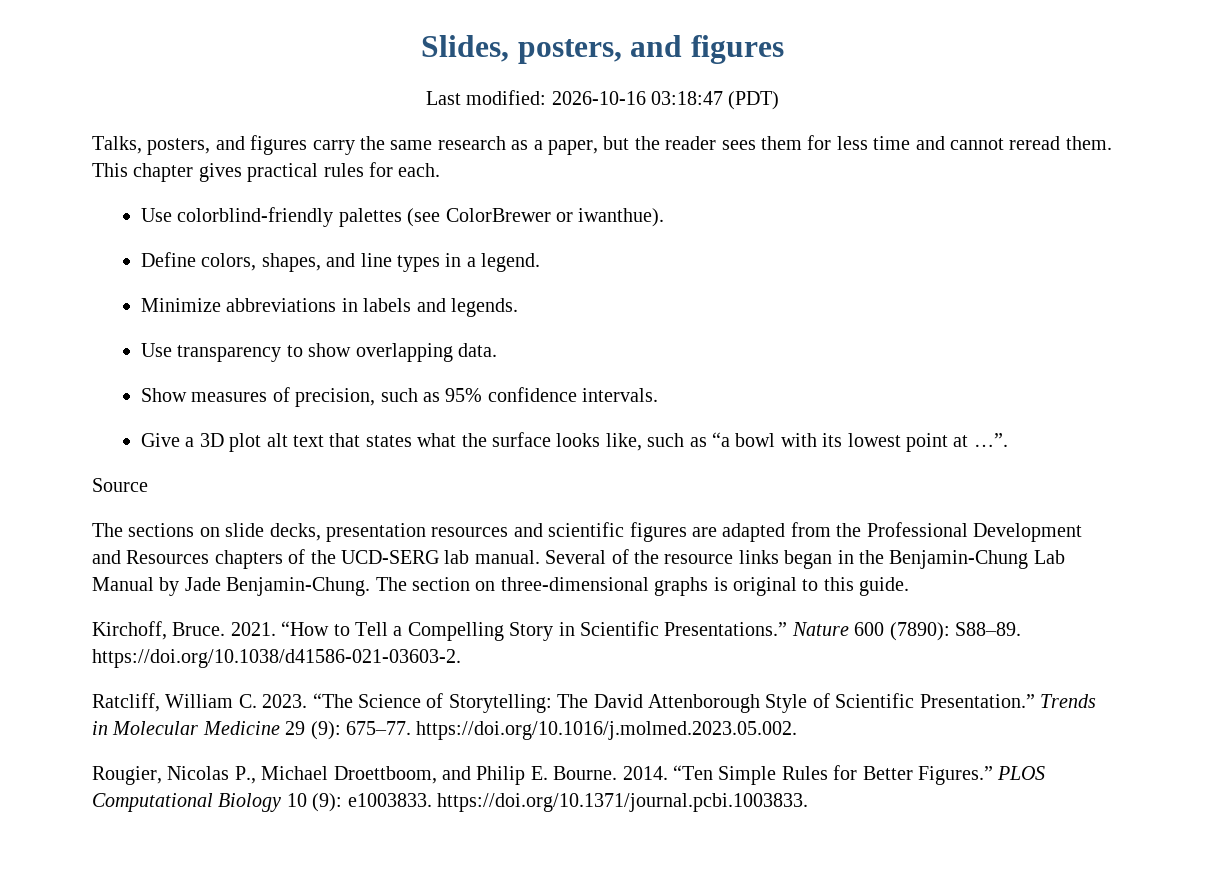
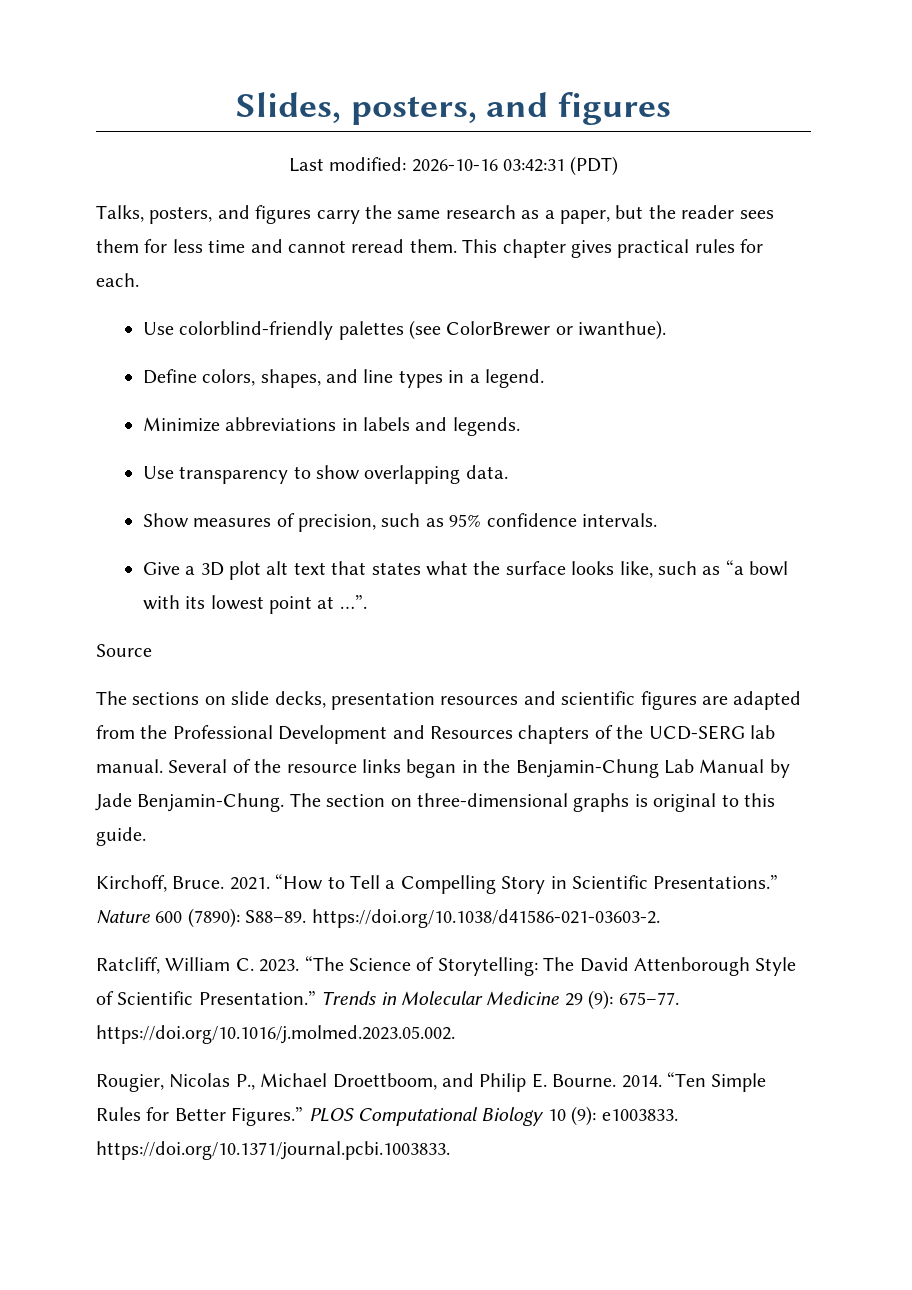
- Last modified: 2026-10-16 03:18:47 (PDT)
+ Last modified: 2026-10-16 03:42:31 (PDT)

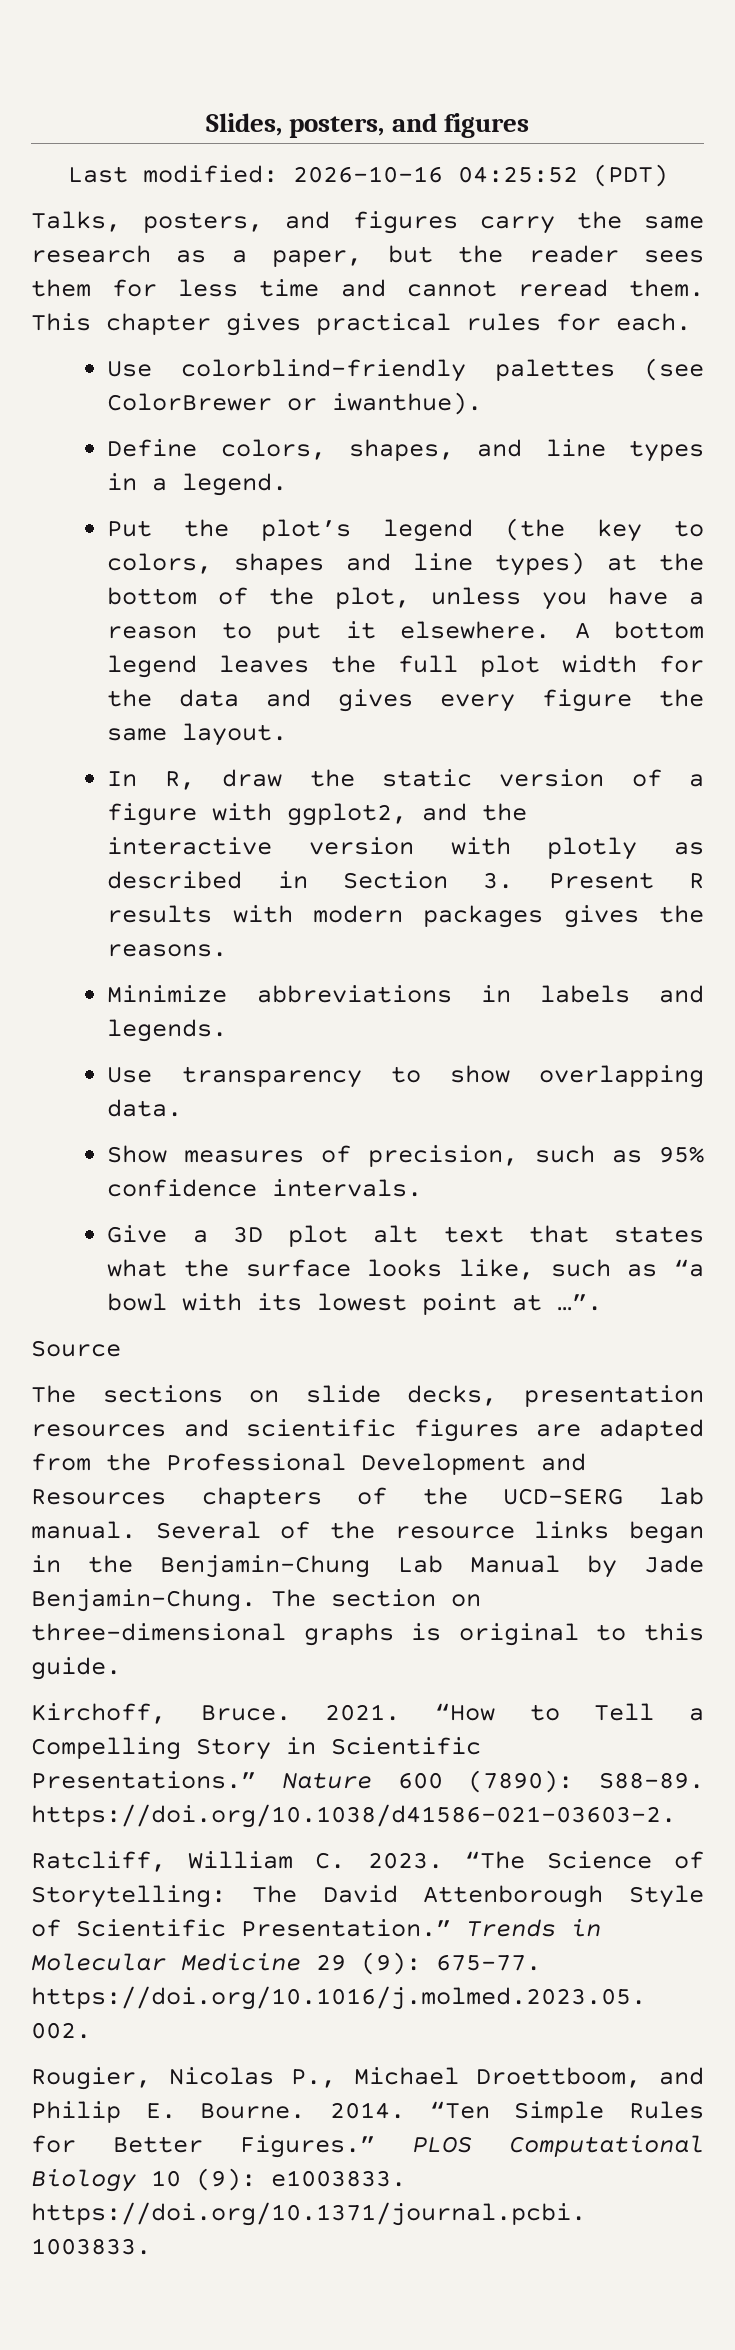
- Last modified: 2026-10-16 03:42:31 (PDT)
+ Last modified: 2026-10-16 04:25:52 (PDT)
+ Put the plot’s legend (the key to colors, shapes and line types) at the bottom of the plot, unless you have a reason to put it elsewhere. A bottom legend leaves the full plot width for the data and gives every figure the same layout.
+ In R, draw the static version of a figure with ggplot2, and the interactive version with plotly as described in Section 3. Present R results with modern packages gives the reasons.

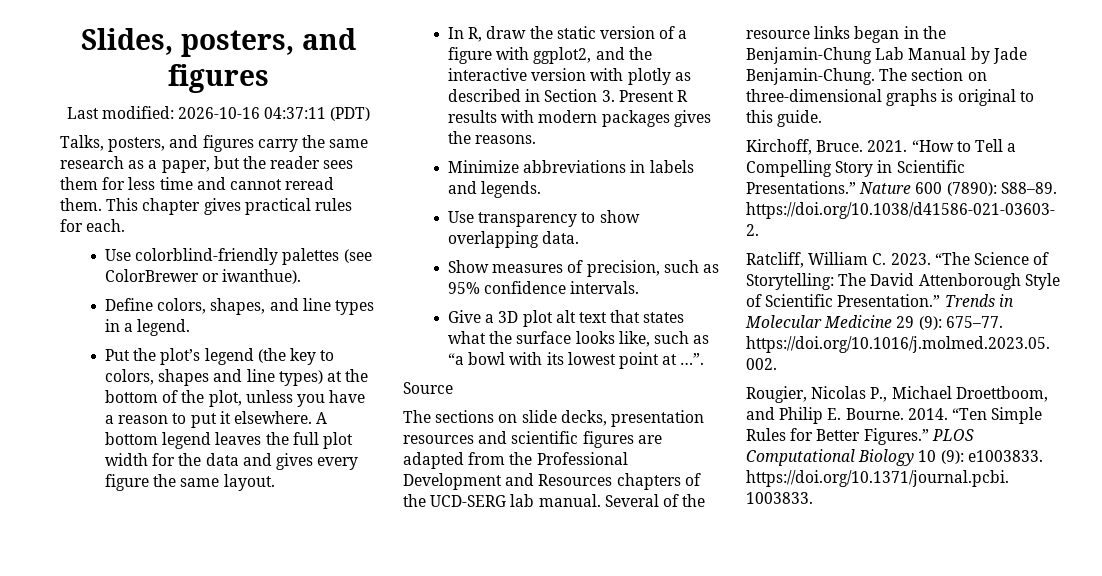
- Last modified: 2026-10-16 04:25:52 (PDT)
+ Last modified: 2026-10-16 04:37:11 (PDT)

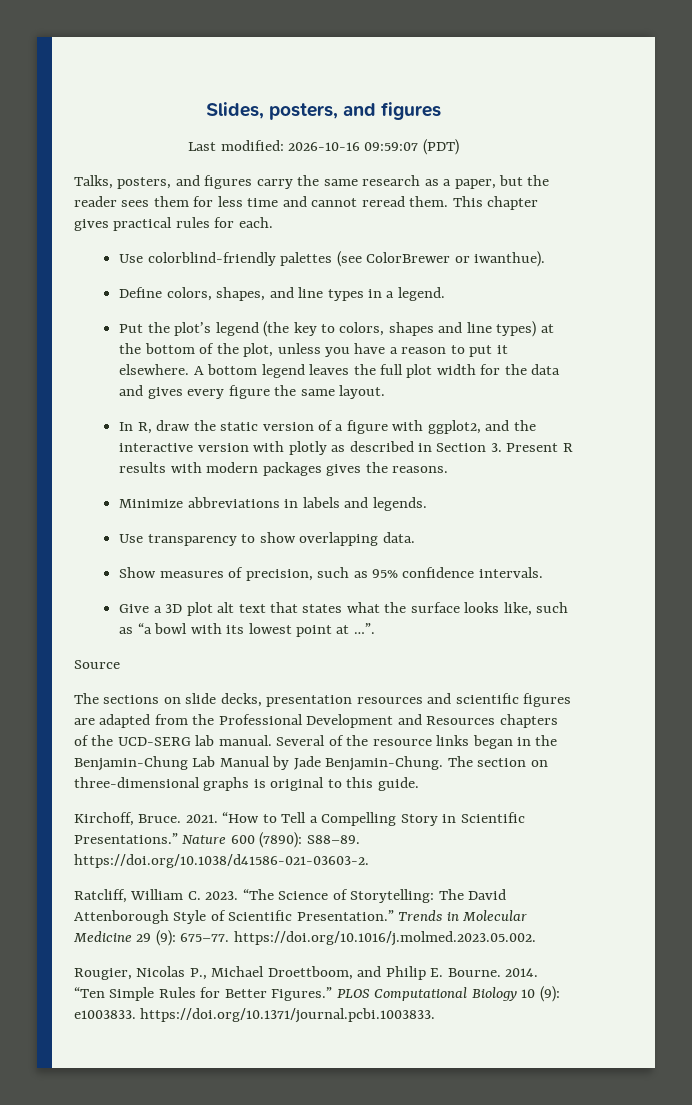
- Last modified: 2026-10-16 04:37:11 (PDT)
+ Last modified: 2026-10-16 09:59:07 (PDT)

